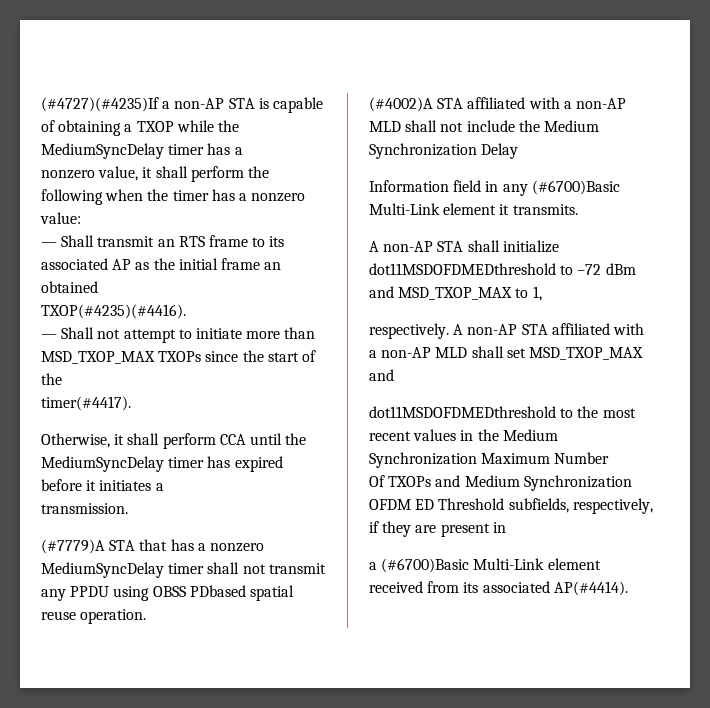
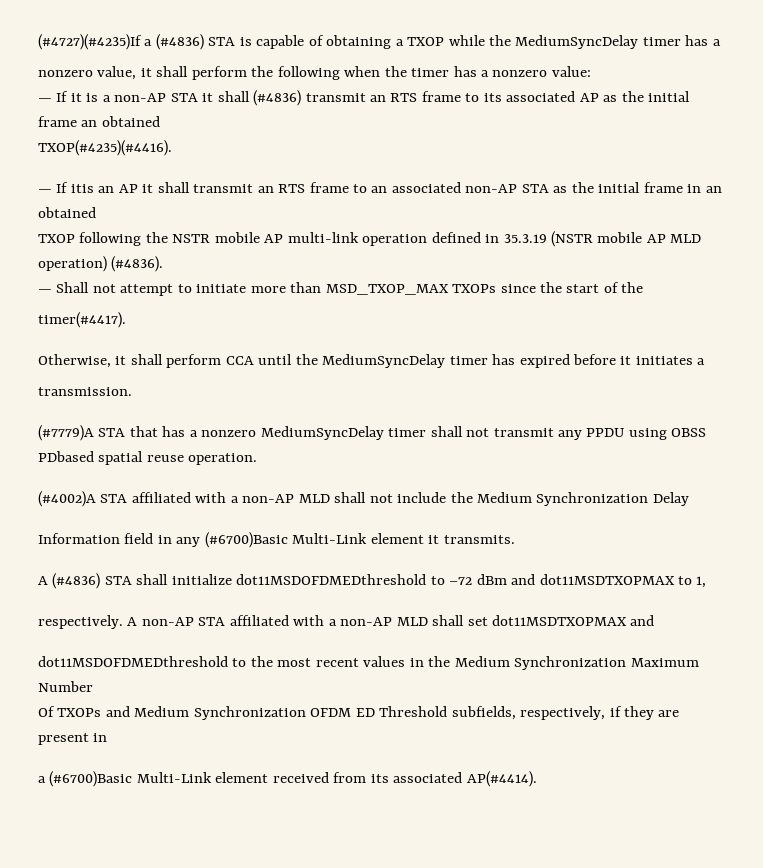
- (#4727)(#4235)If a non-AP STA is capable of obtaining a TXOP while the MediumSyncDelay timer has a
+ (#4727)(#4235)If a (#4836) STA is capable of obtaining a TXOP while the MediumSyncDelay timer has a
- — Shall transmit an RTS frame to its associated AP as the initial frame an obtained
+ — If it is a non-AP STA it shall (#4836) transmit an RTS frame to its associated AP as the initial frame an obtained
+ — If itis an AP it shall transmit an RTS frame to an associated non-AP STA as the initial frame in an obtained
+ TXOP following the NSTR mobile AP multi-link operation defined in 35.3.19 (NSTR mobile AP MLD operation) (#4836).
- A non-AP STA shall initialize dot11MSDOFDMEDthreshold to –72 dBm and MSD_TXOP_MAX to 1,
+ A (#4836) STA shall initialize dot11MSDOFDMEDthreshold to –72 dBm and dot11MSDTXOPMAX to 1,
- A non-AP STA affiliated with a non-AP MLD shall set MSD_TXOP_MAX and
+ A non-AP STA affiliated with a non-AP MLD shall set dot11MSDTXOPMAX and

